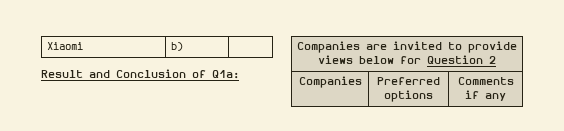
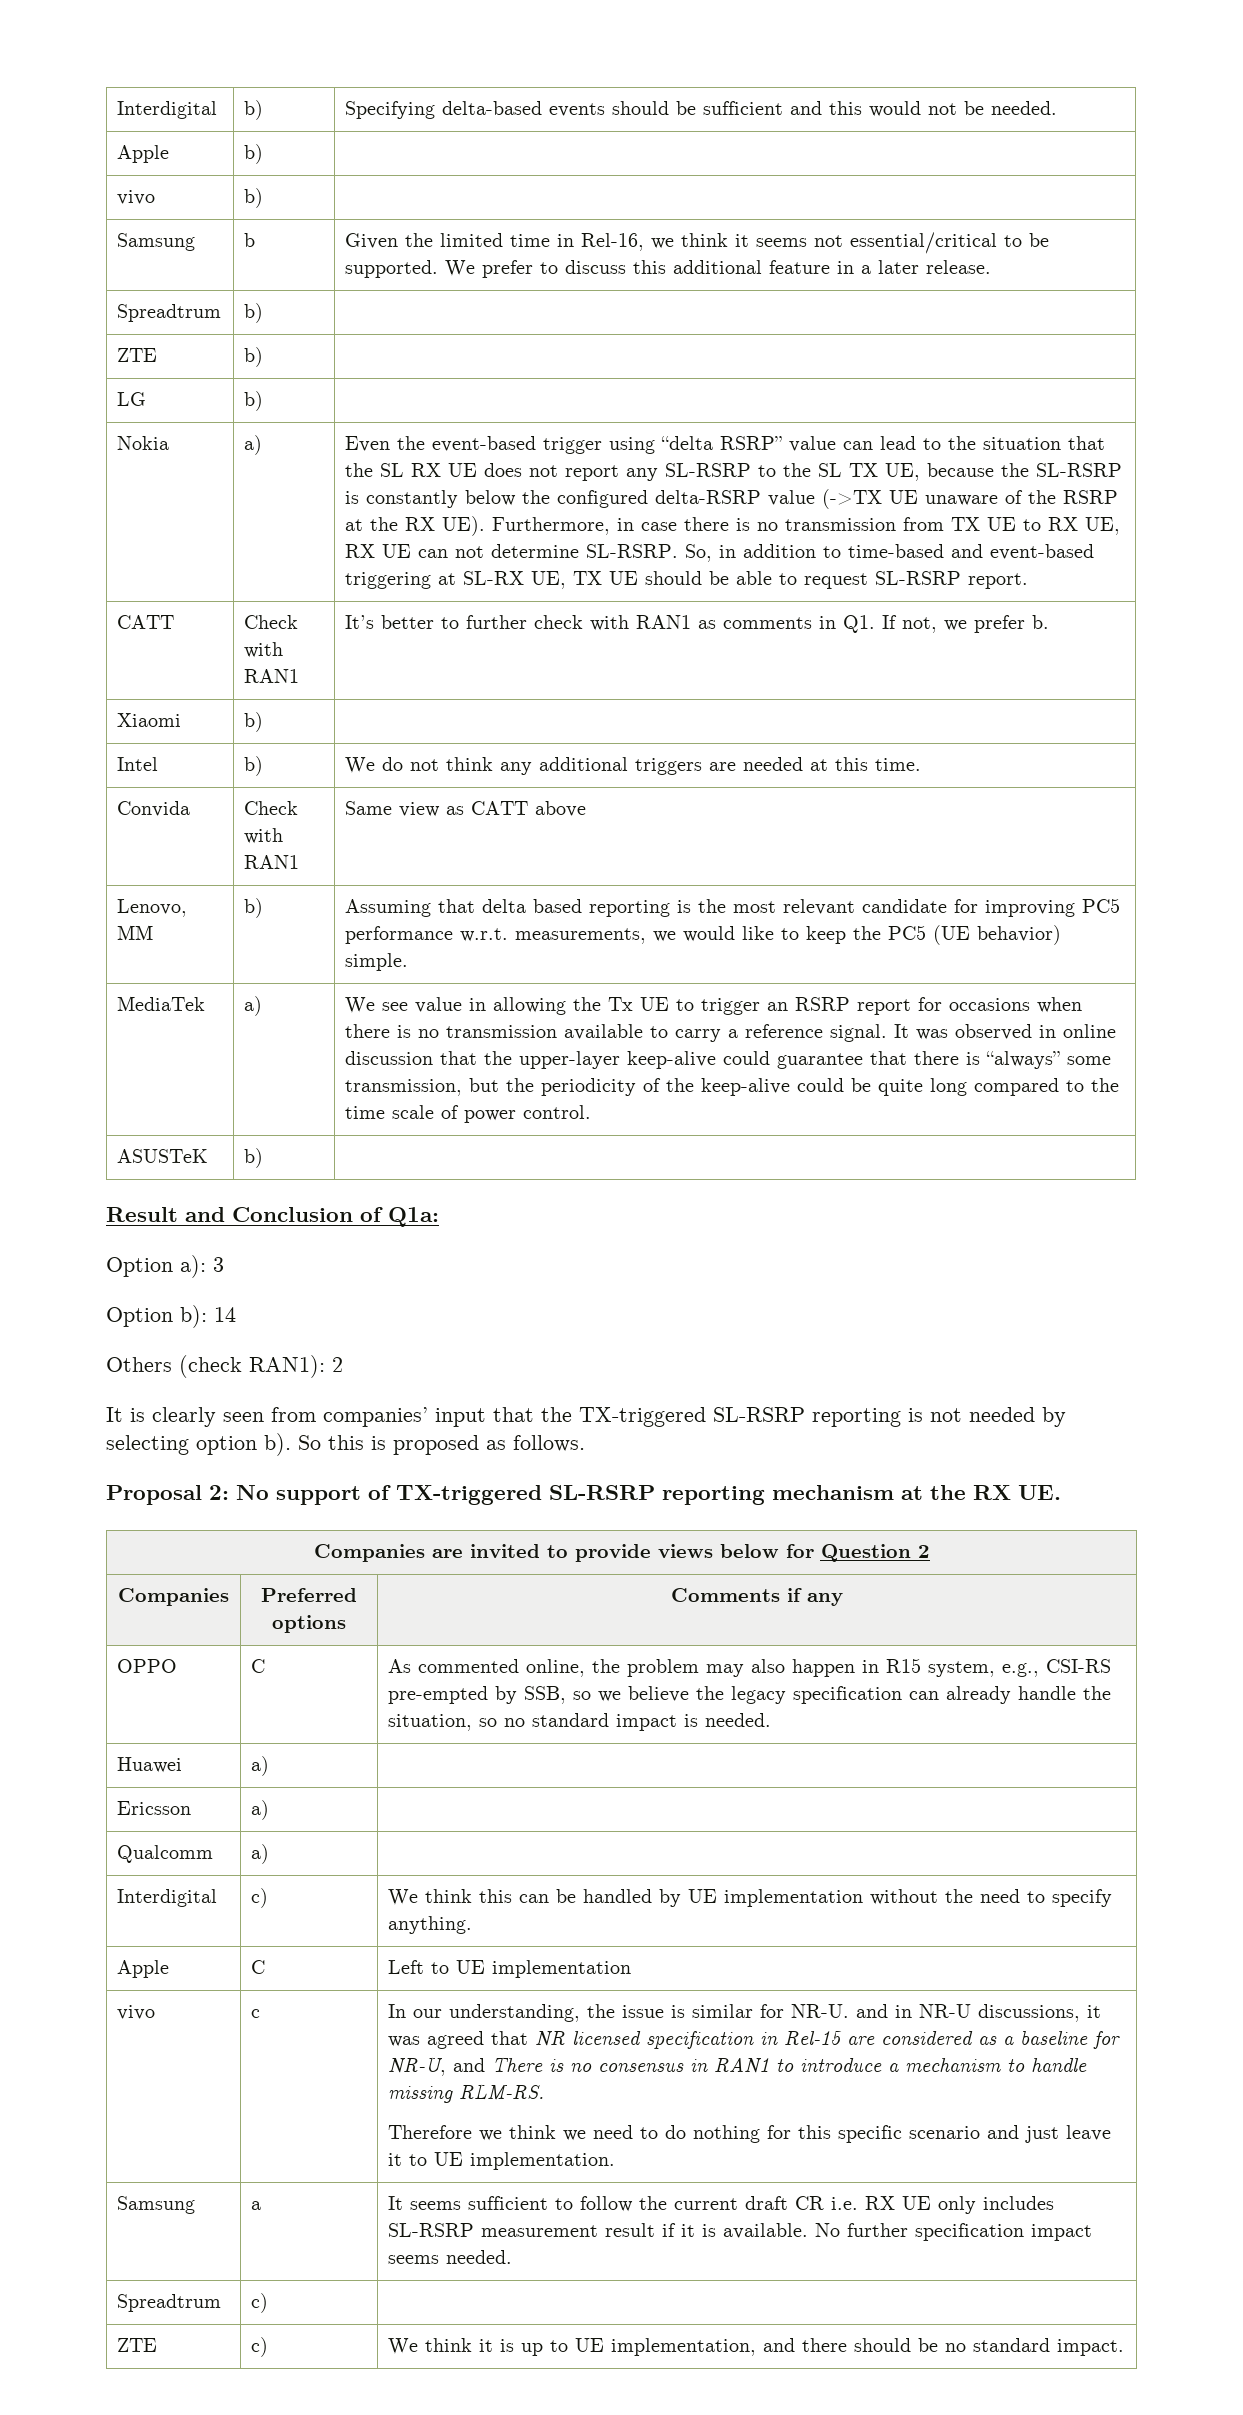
+ Interdigital | b) | Specifying delta-based events should be sufficient and this would not be needed.
+ Apple | b) |
+ vivo | b) |
+ Samsung | b | Given the limited time in Rel-16, we think it seems not essential/critical to be supported. We prefer to discuss this additional feature in a later release.
+ Spreadtrum | b) |
+ ZTE | b) |
+ LG | b) |
+ Nokia | a) | Even the event-based trigger using “delta RSRP” value can lead to the situation that the SL RX UE does not report any SL-RSRP to the SL TX UE, because the SL-RSRP is constantly below the configured delta-RSRP value (->TX UE unaware of the RSRP at the RX UE). Furthermore, in case there is no transmission from TX UE to RX UE, RX UE can not determine SL-RSRP. So, in addition to time-based and event-based triggering at SL-RX UE, TX UE should be able to request SL-RSRP report.
+ CATT | Check with RAN1 | It’s better to further check with RAN1 as comments in Q1. If not, we prefer b.
  Xiaomi | b) |
+ Intel | b) | We do not think any additional triggers are needed at this time.
+ Convida | Check with RAN1 | Same view as CATT above
+ Lenovo, MM | b) | Assuming that delta based reporting is the most relevant candidate for improving PC5 performance w.r.t. measurements, we would like to keep the PC5 (UE behavior) simple.
+ MediaTek | a) | We see value in allowing the Tx UE to trigger an RSRP report for occasions when there is no transmission available to carry a reference signal. It was observed in online discussion that the upper-layer keep-alive could guarantee that there is “always” some transmission, but the periodicity of the keep-alive could be quite long compared to the time scale of power control.
+ ASUSTeK | b) |
+ Option a): 3
+ Option b): 14
+ Others (check RAN1): 2
+ It is clearly seen from companies’ input that the TX-triggered SL-RSRP reporting is not needed by selecting option b). So this is proposed as follows.
+ Proposal 2: No support of TX-triggered SL-RSRP reporting mechanism at the RX UE.
+ OPPO | C | As commented online, the problem may also happen in R15 system, e.g., CSI-RS pre-empted by SSB, so we believe the legacy specification can already handle the situation, so no standard impact is needed.
+ Huawei | a) |
+ Ericsson | a) |
+ Qualcomm | a) |
+ Interdigital | c) | We think this can be handled by UE implementation without the need to specify anything.
+ Apple | C | Left to UE implementation
+ vivo | c | In our understanding, the issue is similar for NR-U. and in NR-U discussions, it was agreed that NR licensed specification in Rel-15 are considered as a baseline for NR-U, and There is no consensus in RAN1 to introduce a mechanism to handle missing RLM-RS.
+ Therefore we think we need to do nothing for this specific scenario and just leave it to UE implementation.
+ Samsung | a | It seems sufficient to follow the current draft CR i.e. RX UE only includes SL-RSRP measurement result if it is available. No further specification impact seems needed.
+ Spreadtrum | c) |
+ ZTE | c) | We think it is up to UE implementation, and there should be no standard impact.

